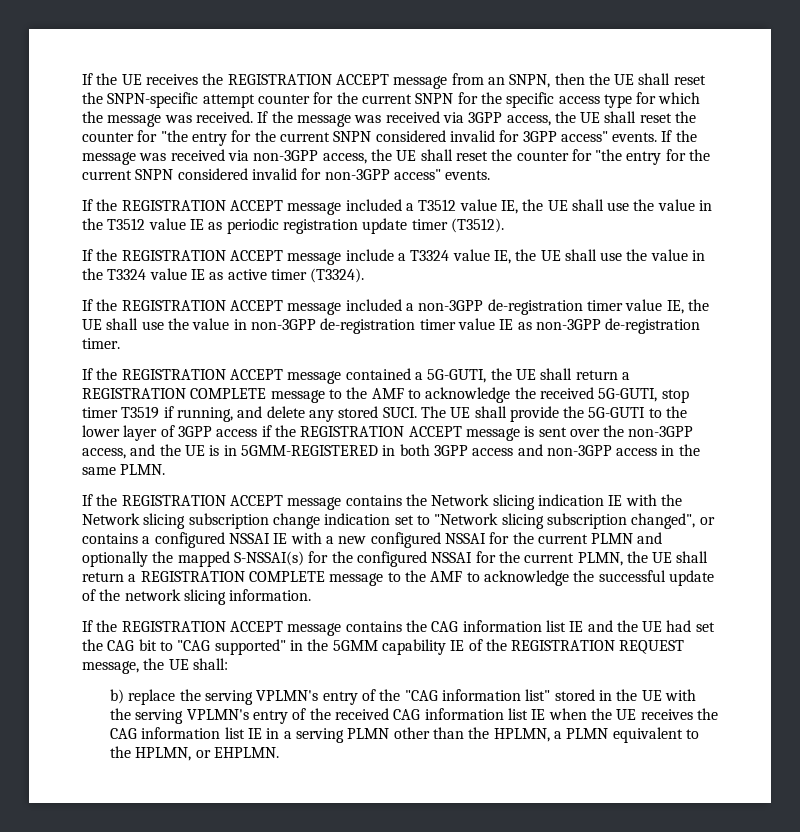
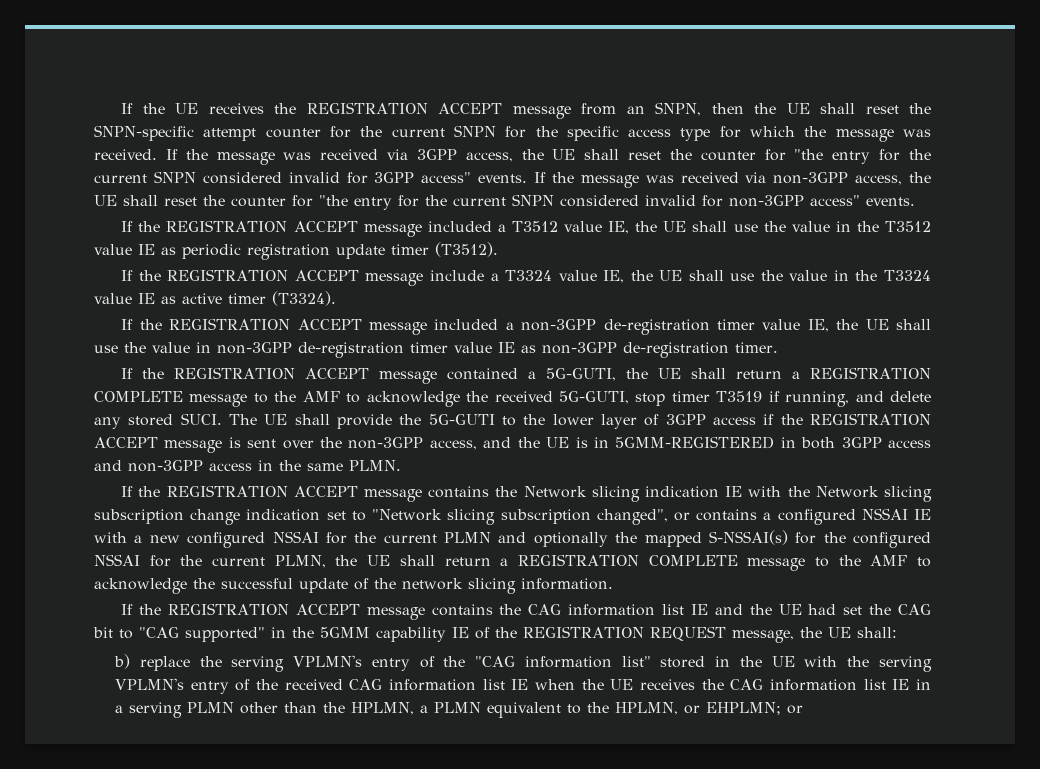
- b) replace the serving VPLMN's entry of the "CAG information list" stored in the UE with the serving VPLMN's entry of the received CAG information list IE when the UE receives the CAG information list IE in a serving PLMN other than the HPLMN, a PLMN equivalent to the HPLMN, or EHPLMN.
+ b) replace the serving VPLMN's entry of the "CAG information list" stored in the UE with the serving VPLMN's entry of the received CAG information list IE when the UE receives the CAG information list IE in a serving PLMN other than the HPLMN, a PLMN equivalent to the HPLMN, or EHPLMN; or

